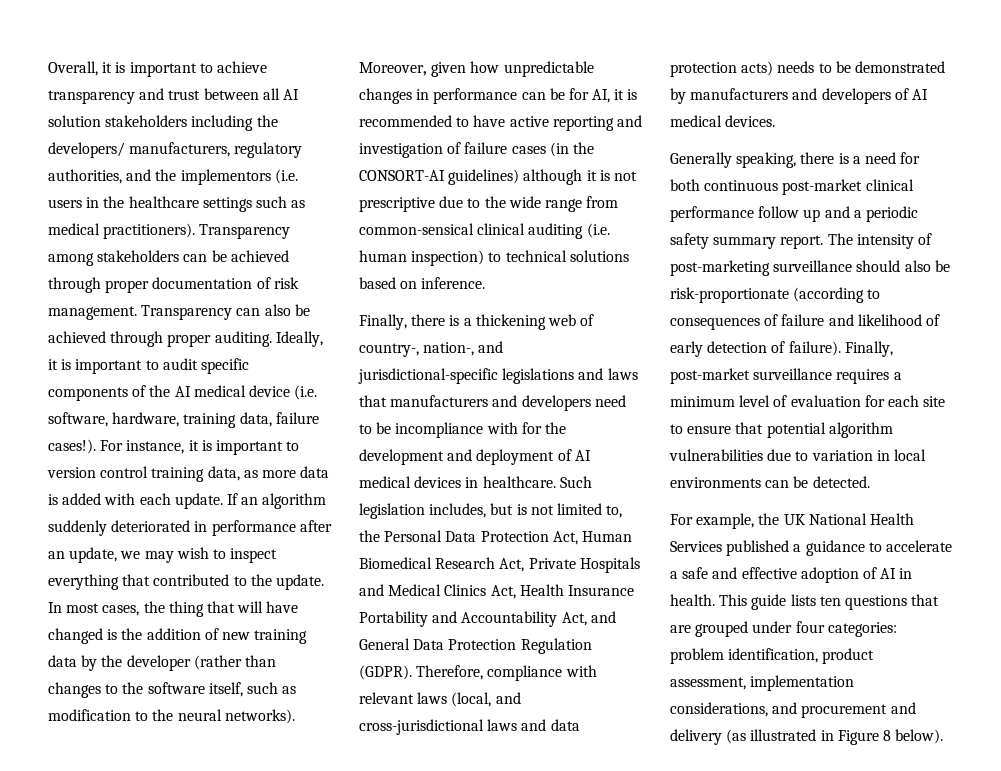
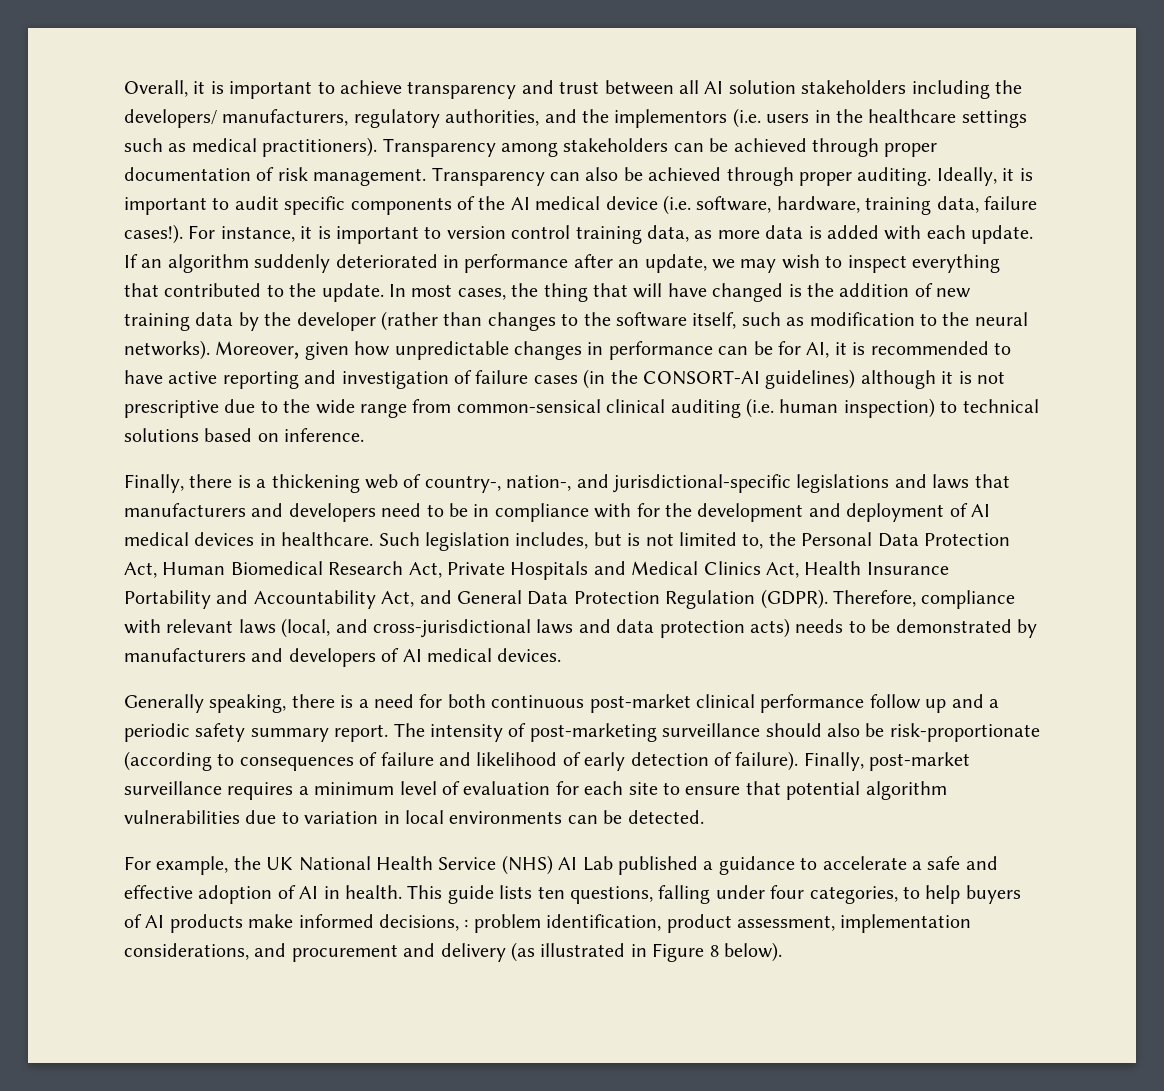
- Finally, there is a thickening web of country-, nation-, and jurisdictional-specific legislations and laws that manufacturers and developers need to be incompliance with for the development and deployment of AI medical devices in healthcare.
+ Finally, there is a thickening web of country-, nation-, and jurisdictional-specific legislations and laws that manufacturers and developers need to be in compliance with for the development and deployment of AI medical devices in healthcare.
- For example, the UK National Health Services published a guidance to accelerate a safe and effective adoption of AI in health.
+ For example, the UK National Health Service (NHS) AI Lab published a guidance to accelerate a safe and effective adoption of AI in health.
- This guide lists ten questions that are grouped under four categories: problem identification, product assessment, implementation considerations, and procurement and delivery (as illustrated in Figure 8 below).
+ This guide lists ten questions, falling under four categories, to help buyers of AI products make informed decisions, : problem identification, product assessment, implementation considerations, and procurement and delivery (as illustrated in Figure 8 below).

